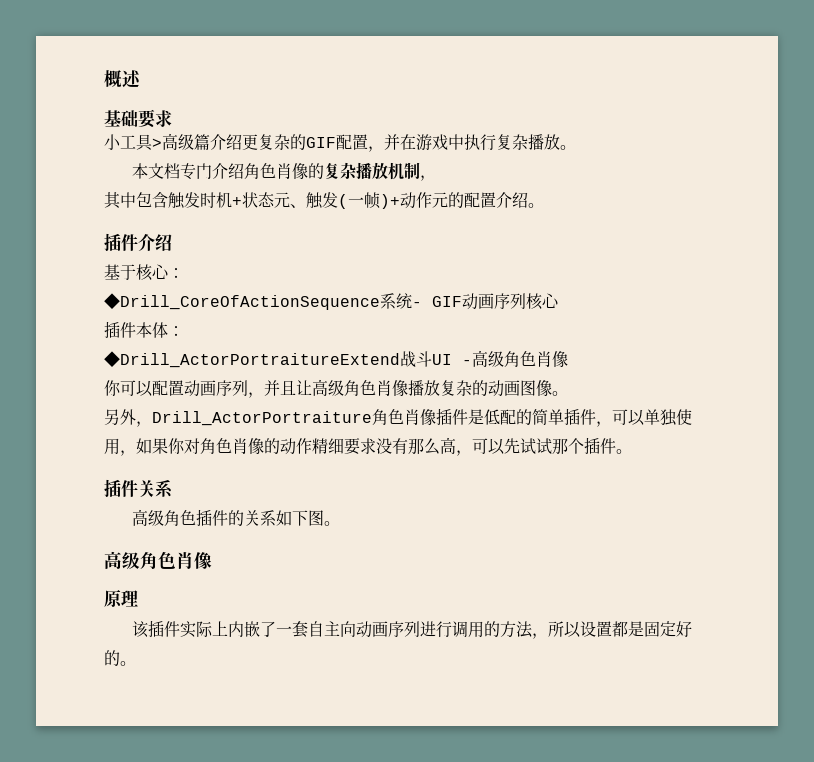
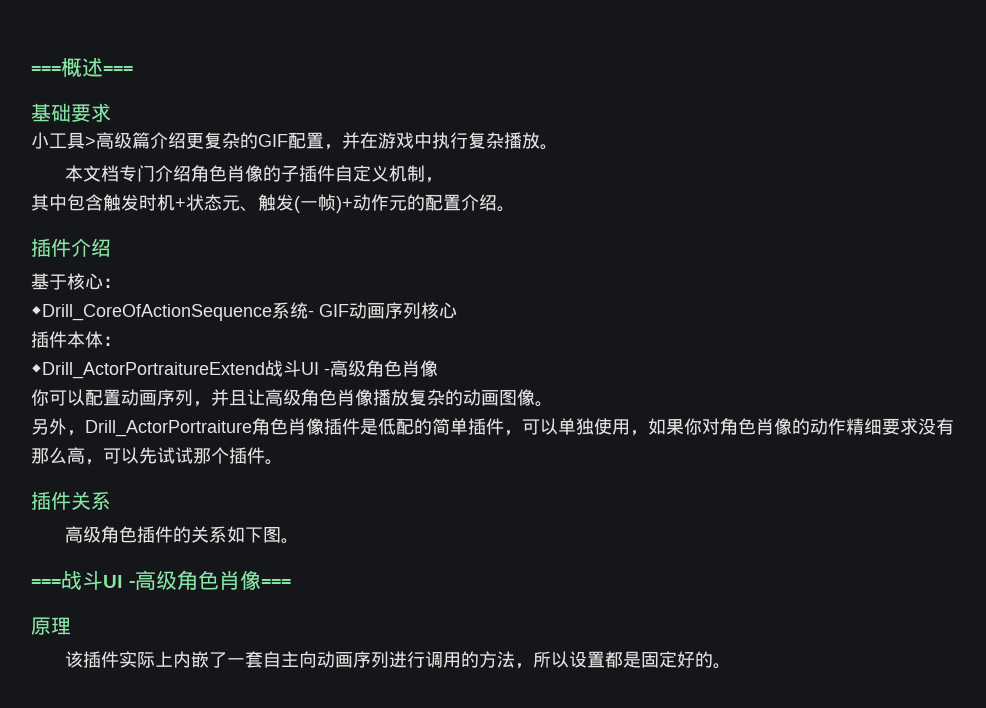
- 概述
+ ===概述===
- 本文档专门介绍角色肖像的复杂播放机制，
+ 本文档专门介绍角色肖像的子插件自定义机制，
  高级角色插件的关系如下图。
- 高级角色肖像
+ ===战斗UI -高级角色肖像===

